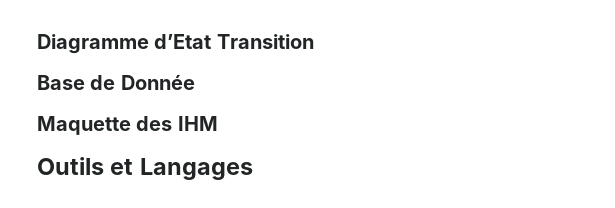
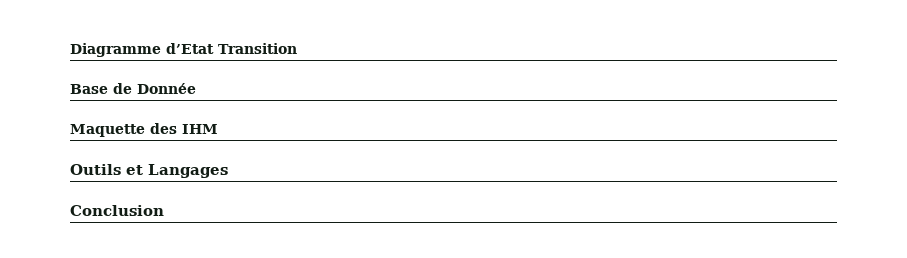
+ Conclusion

